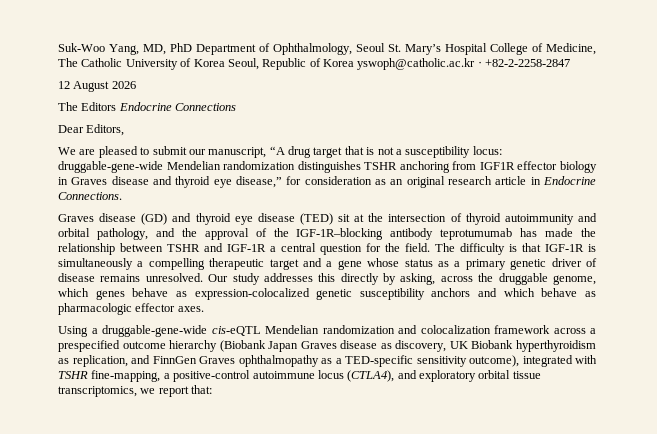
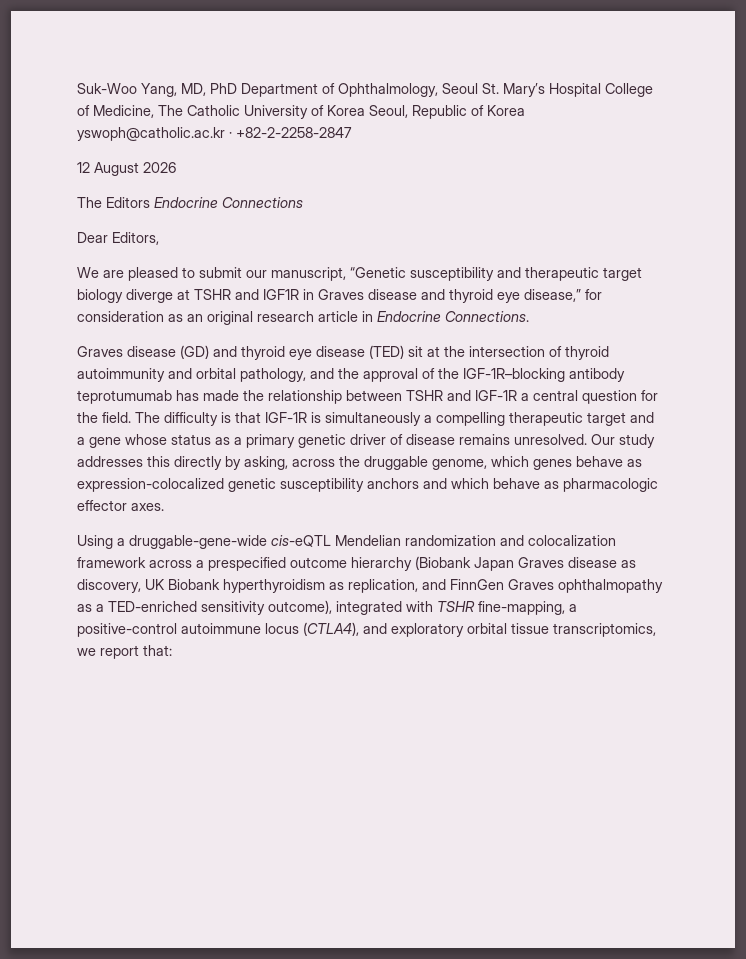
- We are pleased to submit our manuscript, “A drug target that is not a susceptibility locus: druggable-gene-wide Mendelian randomization distinguishes TSHR anchoring from IGF1R effector biology in Graves disease and thyroid eye disease,” for consideration as an original research article in Endocrine Connections.
+ We are pleased to submit our manuscript, “Genetic susceptibility and therapeutic target biology diverge at TSHR and IGF1R in Graves disease and thyroid eye disease,” for consideration as an original research article in Endocrine Connections.
- Using a druggable-gene-wide cis-eQTL Mendelian randomization and colocalization framework across a prespecified outcome hierarchy (Biobank Japan Graves disease as discovery, UK Biobank hyperthyroidism as replication, and FinnGen Graves ophthalmopathy as a TED-specific sensitivity outcome), integrated with TSHR fine-mapping, a positive-control autoimmune locus (CTLA4), and exploratory orbital tissue transcriptomics, we report that:
+ Using a druggable-gene-wide cis-eQTL Mendelian randomization and colocalization framework across a prespecified outcome hierarchy (Biobank Japan Graves disease as discovery, UK Biobank hyperthyroidism as replication, and FinnGen Graves ophthalmopathy as a TED-enriched sensitivity outcome), integrated with TSHR fine-mapping, a positive-control autoimmune locus (CTLA4), and exploratory orbital tissue transcriptomics, we report that:

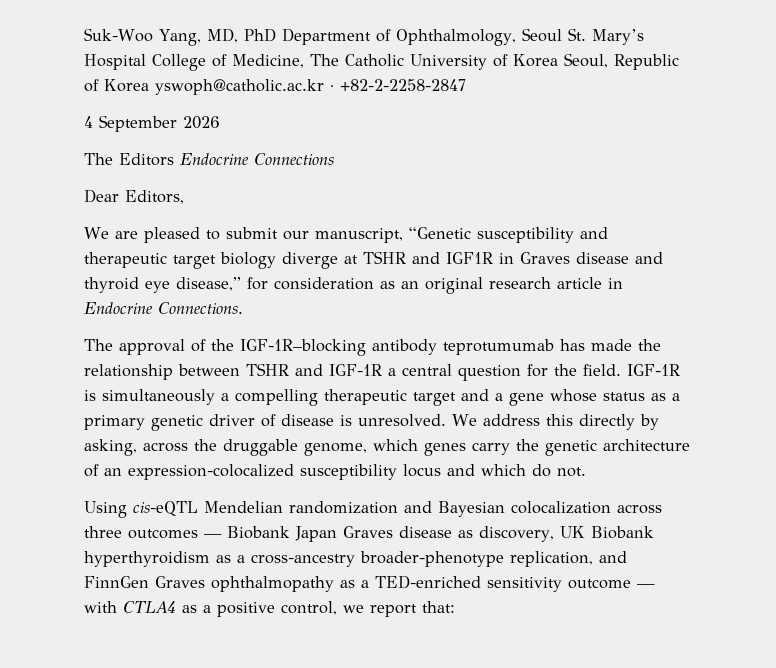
- 12 August 2026
+ 4 September 2026
- Graves disease (GD) and thyroid eye disease (TED) sit at the intersection of thyroid autoimmunity and orbital pathology, and the approval of the IGF-1R–blocking antibody teprotumumab has made the relationship between TSHR and IGF-1R a central question for the field.
+ The approval of the IGF-1R–blocking antibody teprotumumab has made the relationship between TSHR and IGF-1R a central question for the field.
- The difficulty is that IGF-1R is simultaneously a compelling therapeutic target and a gene whose status as a primary genetic driver of disease remains unresolved. Our study addresses this directly by asking, across the druggable genome, which genes behave as expression-colocalized genetic susceptibility anchors and which behave as pharmacologic effector axes.
+ IGF-1R is simultaneously a compelling therapeutic target and a gene whose status as a primary genetic driver of disease is unresolved. We address this directly by asking, across the druggable genome, which genes carry the genetic architecture of an expression-colocalized susceptibility locus and which do not.
- Using a druggable-gene-wide cis-eQTL Mendelian randomization and colocalization framework across a prespecified outcome hierarchy (Biobank Japan Graves disease as discovery, UK Biobank hyperthyroidism as replication, and FinnGen Graves ophthalmopathy as a TED-enriched sensitivity outcome), integrated with TSHR fine-mapping, a positive-control autoimmune locus (CTLA4), and exploratory orbital tissue transcriptomics, we report that:
+ Using cis-eQTL Mendelian randomization and Bayesian colocalization across three outcomes — Biobank Japan Graves disease as discovery, UK Biobank hyperthyroidism as a cross-ancestry broader-phenotype replication, and FinnGen Graves ophthalmopathy as a TED-enriched sensitivity outcome — with CTLA4 as a positive control, we report that:

